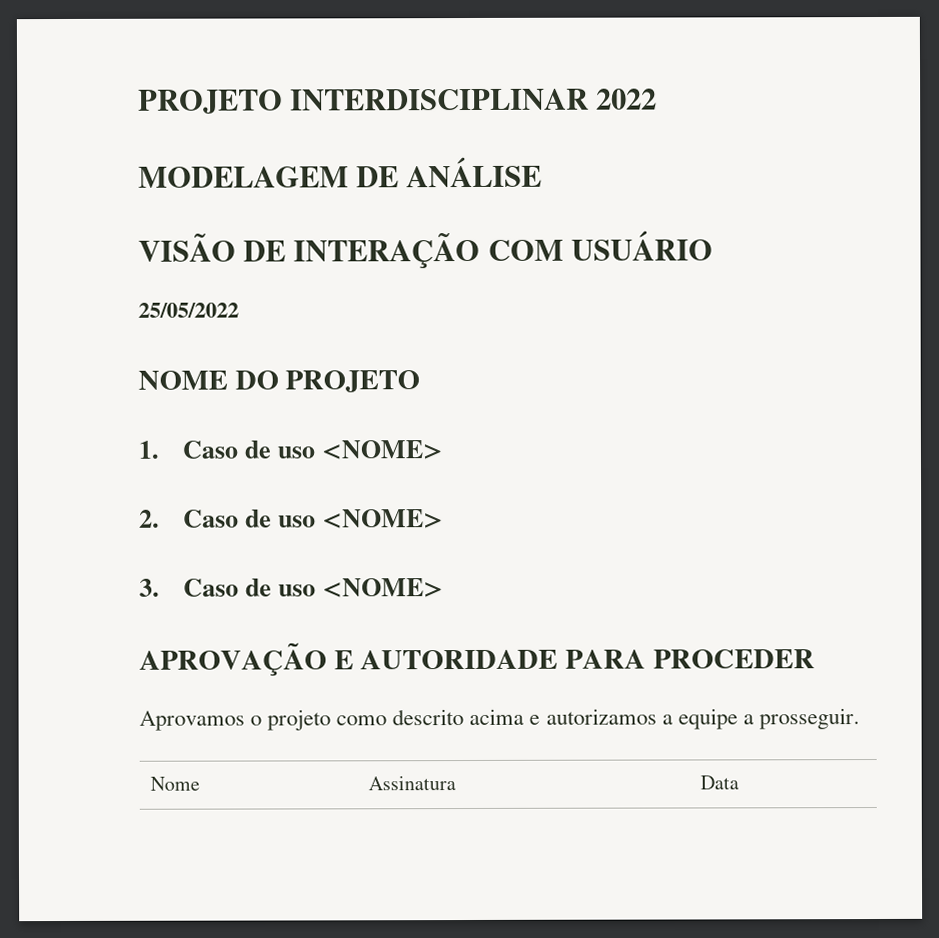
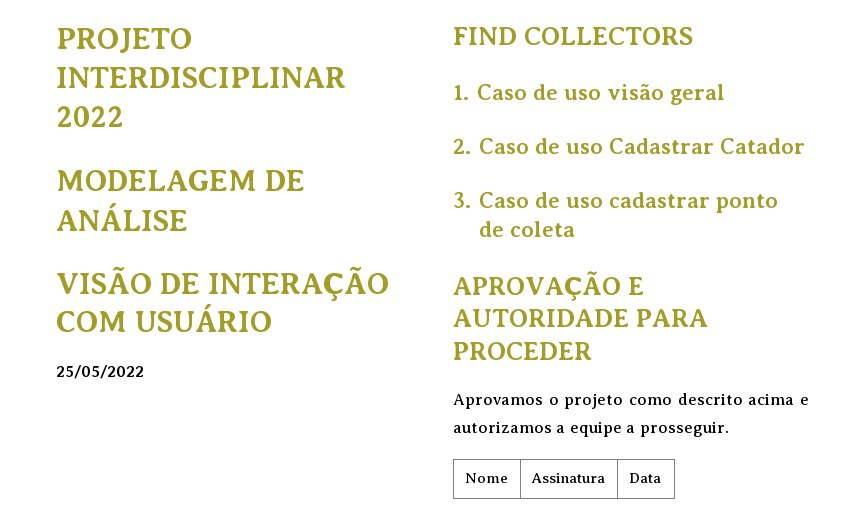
- NOME DO PROJETO
+ FIND COLLECTORS
- 1. Caso de uso <NOME>
+ 1. Caso de uso visão geral
- 2. Caso de uso <NOME>
+ 2. Caso de uso Cadastrar Catador
- 3. Caso de uso <NOME>
+ 3. Caso de uso cadastrar ponto de coleta

